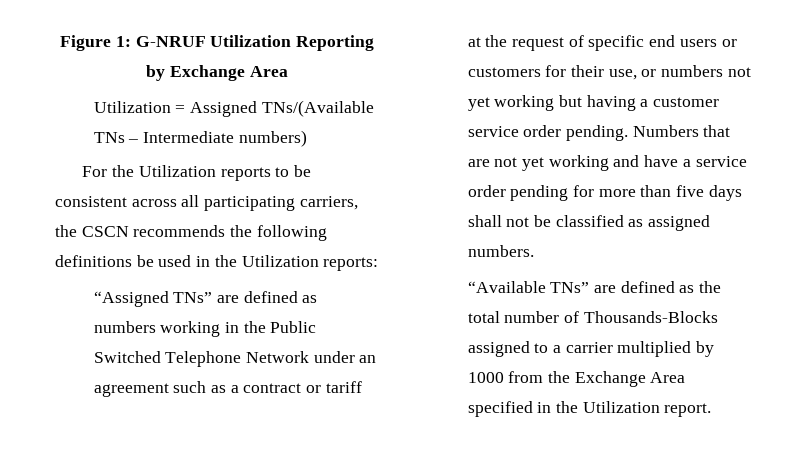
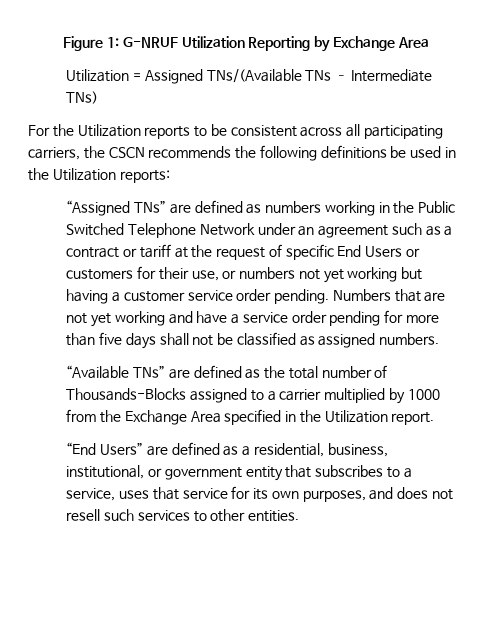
- Utilization = Assigned TNs/(Available TNs – Intermediate numbers)
+ Utilization = Assigned TNs/(Available TNs – Intermediate TNs)
- “Assigned TNs” are defined as numbers working in the Public Switched Telephone Network under an agreement such as a contract or tariff at the request of specific end users or customers for their use, or numbers not yet working but having a customer service order pending.
+ “Assigned TNs” are defined as numbers working in the Public Switched Telephone Network under an agreement such as a contract or tariff at the request of specific End Users or customers for their use, or numbers not yet working but having a customer service order pending.
+ “End Users” are defined as a residential, business, institutional, or government entity that subscribes to a service, uses that service for its own purposes, and does not resell such services to other entities.

